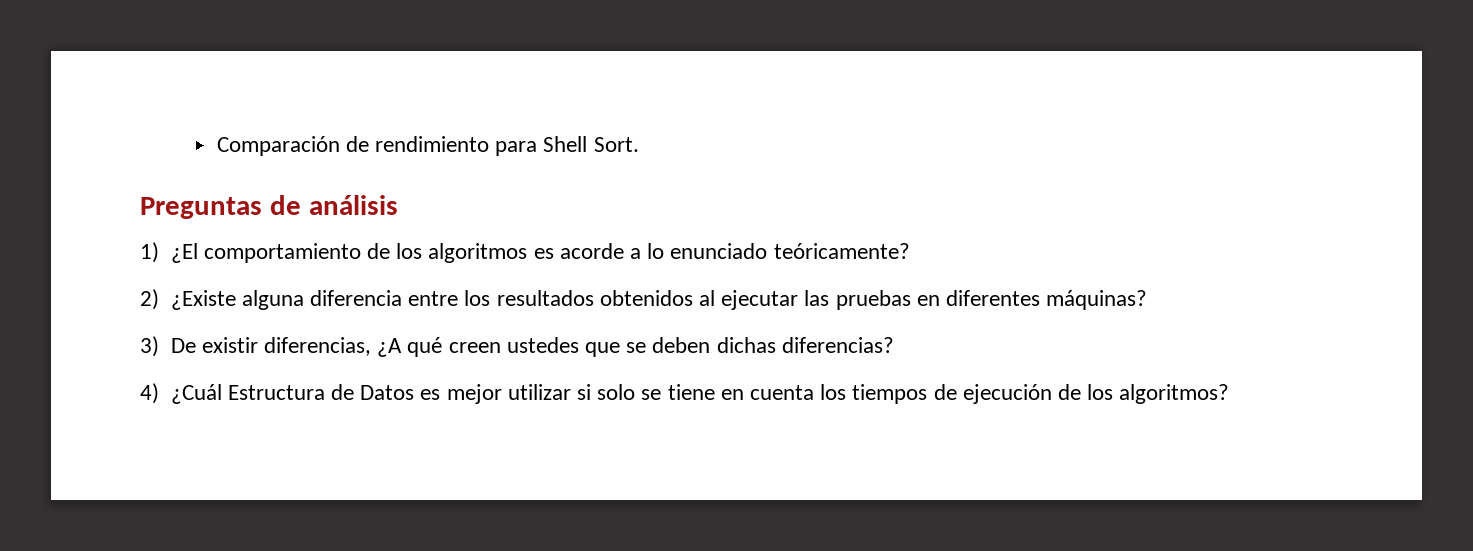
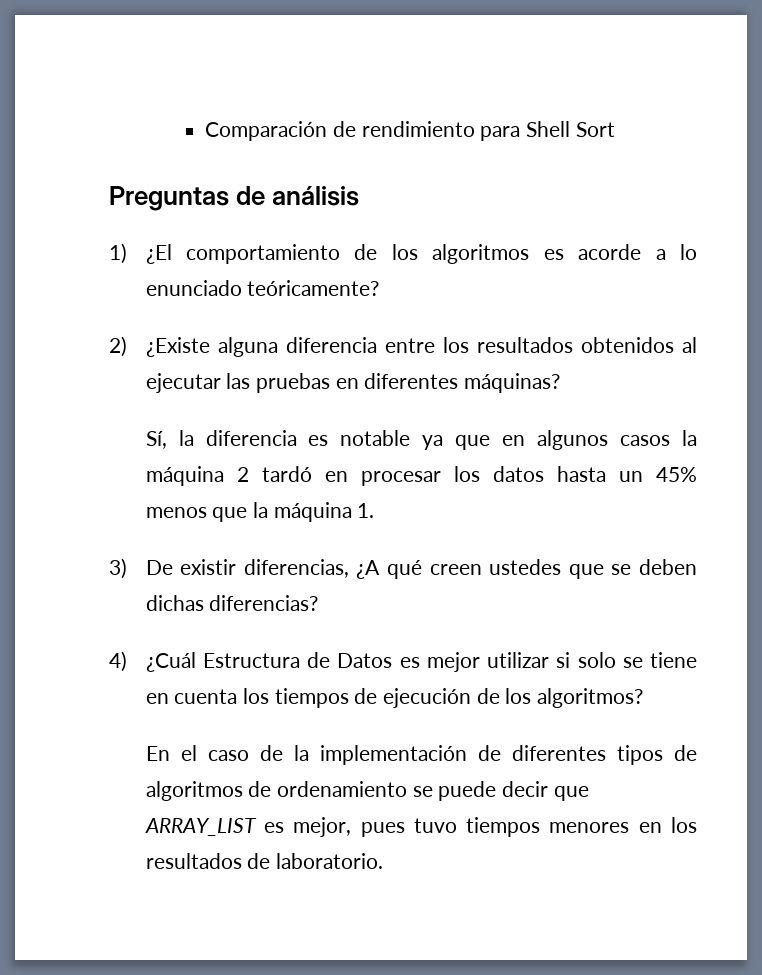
- Comparación de rendimiento para Shell Sort.
+ Comparación de rendimiento para Shell Sort
+ Sí, la diferencia es notable ya que en algunos casos la máquina 2 tardó en procesar los datos hasta un 45% menos que la máquina 1.
+ En el caso de la implementación de diferentes tipos de algoritmos de ordenamiento se puede decir que ARRAY_LIST es mejor, pues tuvo tiempos menores en los resultados de laboratorio.

